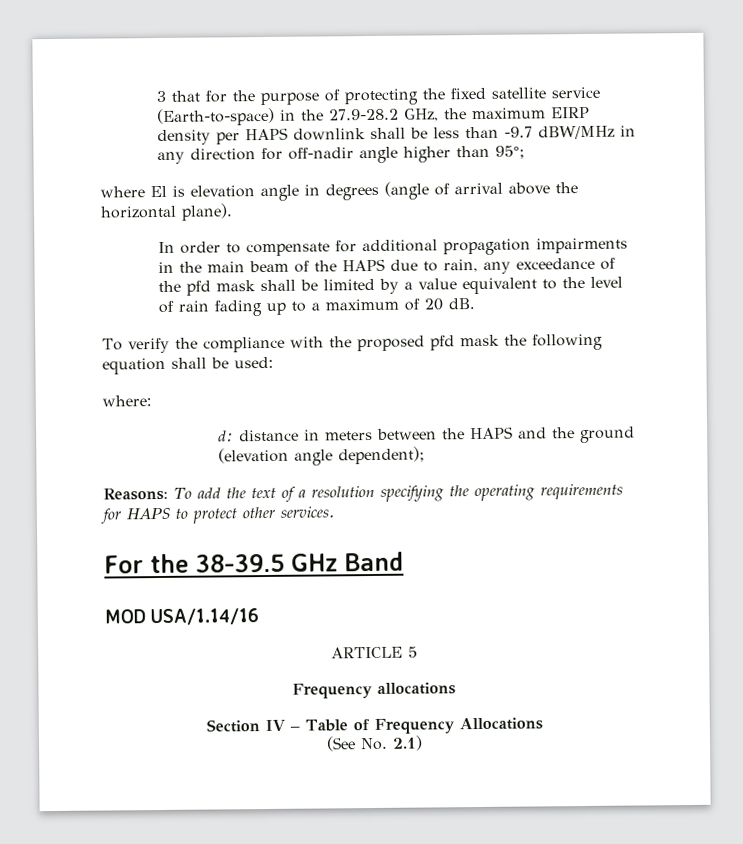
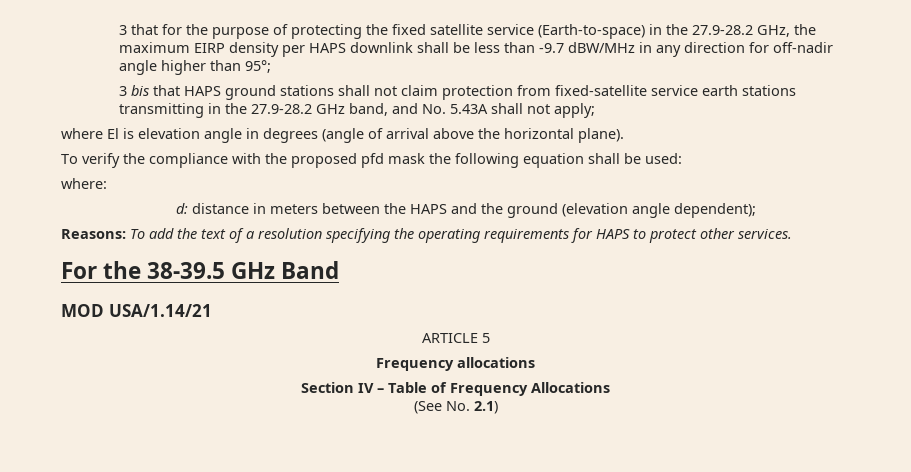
+ 3 bis that HAPS ground stations shall not claim protection from fixed-satellite service earth stations transmitting in the 27.9-28.2 GHz band, and No. 5.43A shall not apply;
- In order to compensate for additional propagation impairments in the main beam of the HAPS due to rain, any exceedance of the pfd mask shall be limited by a value equivalent to the level of rain fading up to a maximum of 20 dB.
- MOD USA/1.14/16
+ MOD USA/1.14/21

